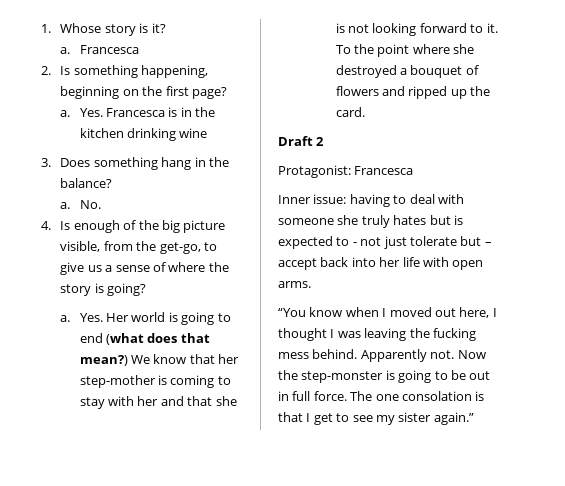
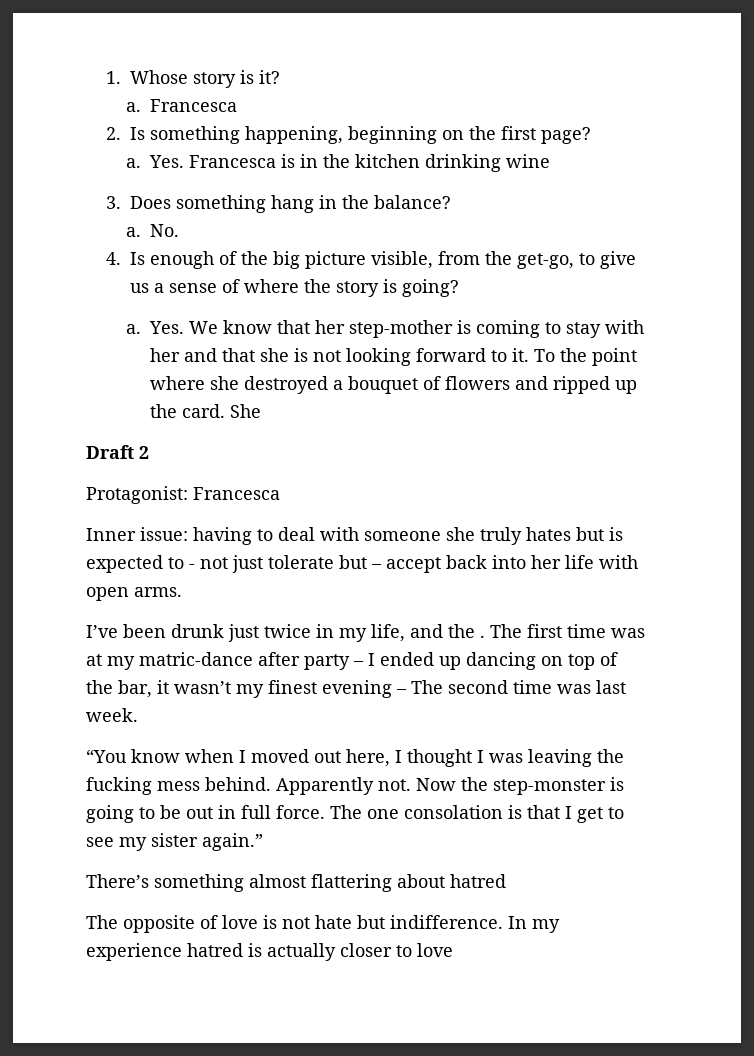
- Yes. Her world is going to end (what does that mean?) We know that her step-mother is coming to stay with her and that she is not looking forward to it.
+ Yes. We know that her step-mother is coming to stay with her and that she is not looking forward to it.
+ She
+ I’ve been drunk just twice in my life, and the . The first time was at my matric-dance after party – I ended up dancing on top of the bar, it wasn’t my finest evening – The second time was last week.
+ There’s something almost flattering about hatred
+ The opposite of love is not hate but indifference. In my experience hatred is actually closer to love

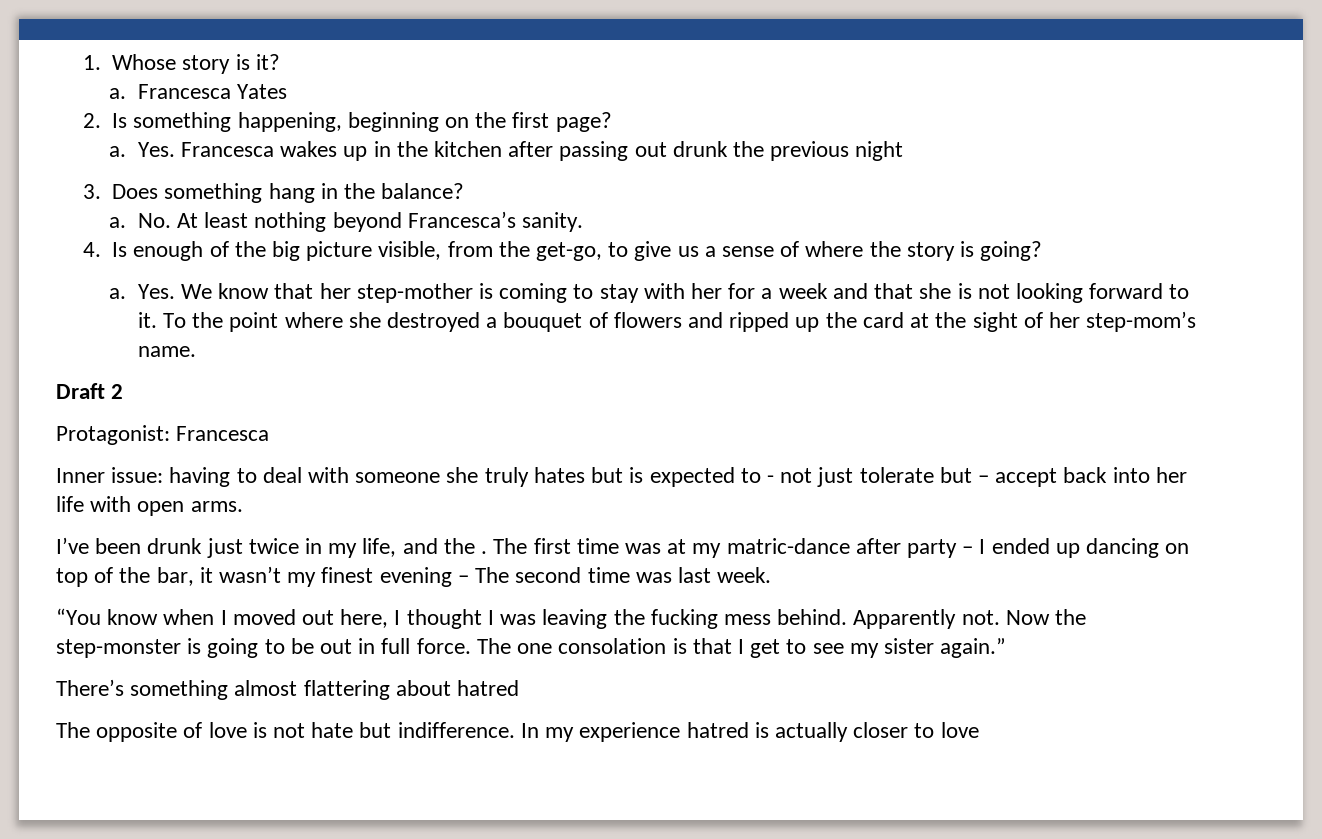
- a. Francesca
+ a. Francesca Yates
- Yes. Francesca is in the kitchen drinking wine
+ Yes. Francesca wakes up in the kitchen after passing out drunk the previous night
- No.
+ No. At least nothing beyond Francesca’s sanity.
- Yes. We know that her step-mother is coming to stay with her and that she is not looking forward to it.
+ Yes. We know that her step-mother is coming to stay with her for a week and that she is not looking forward to it.
- To the point where she destroyed a bouquet of flowers and ripped up the card. She
+ To the point where she destroyed a bouquet of flowers and ripped up the card at the sight of her step-mom’s name.

